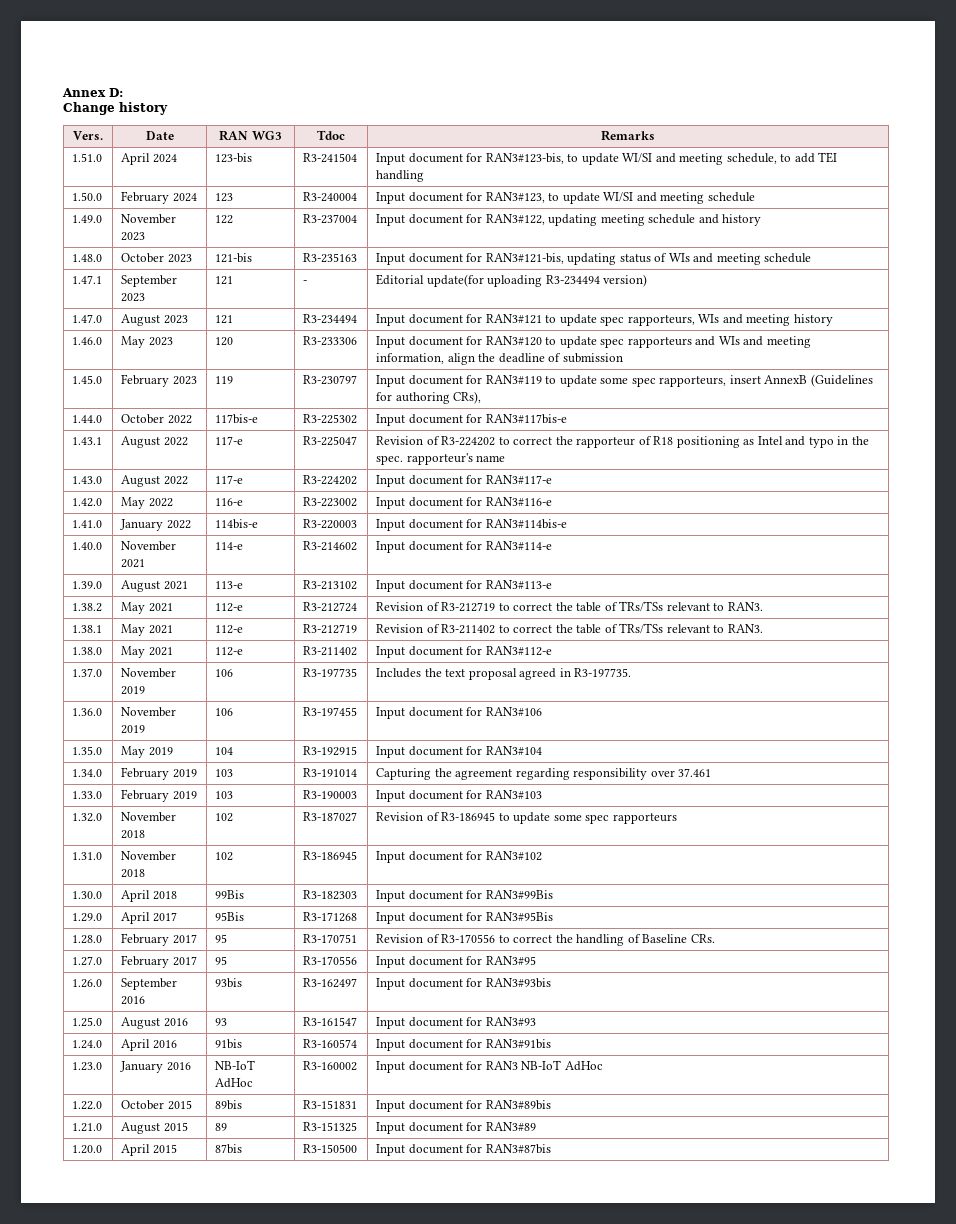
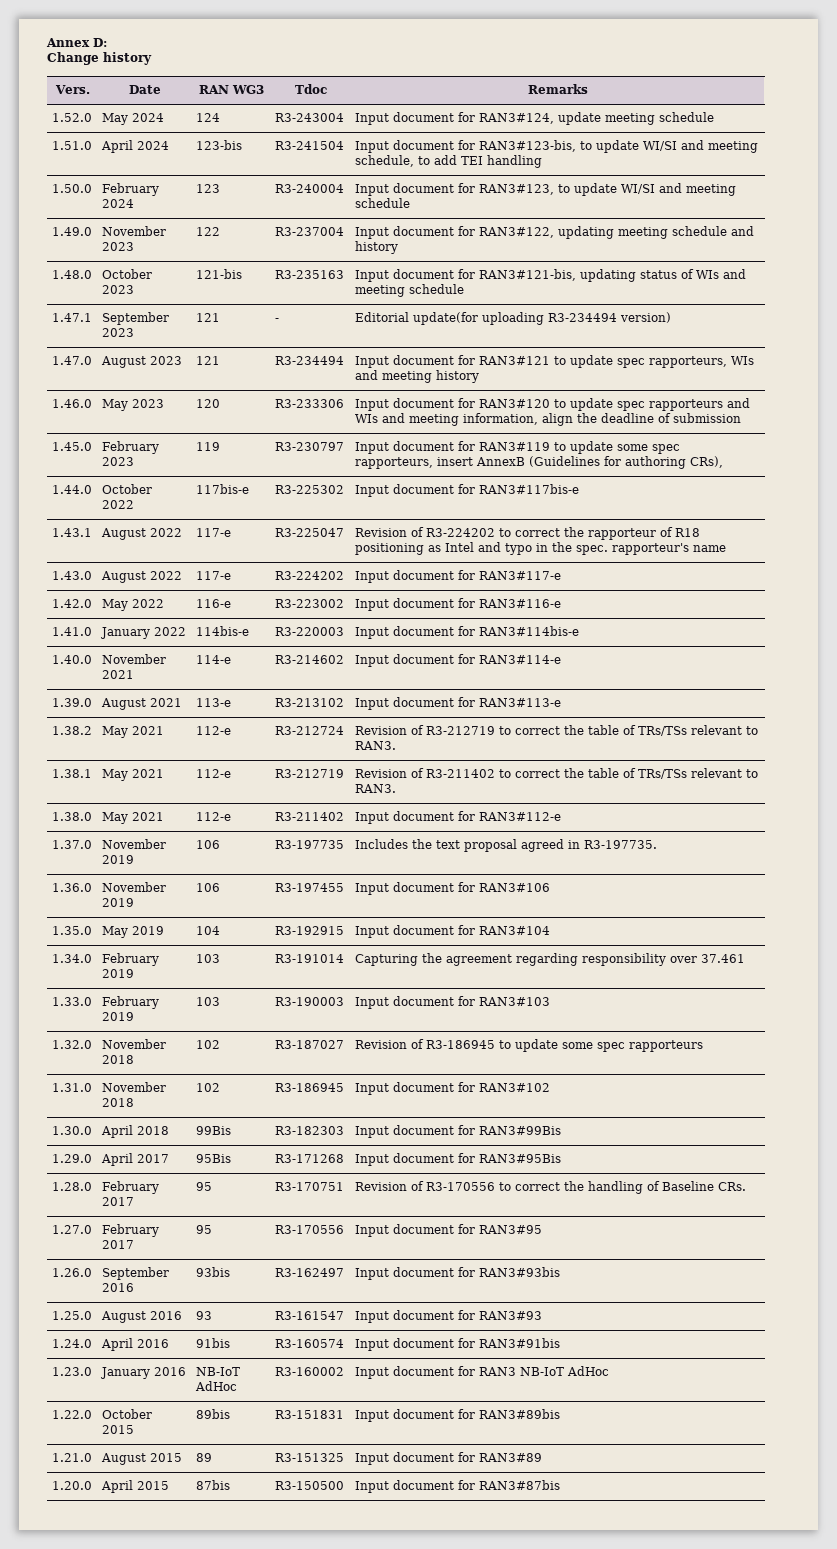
+ 1.52.0 | May 2024 | 124 | R3-243004 | Input document for RAN3#124, update meeting schedule

